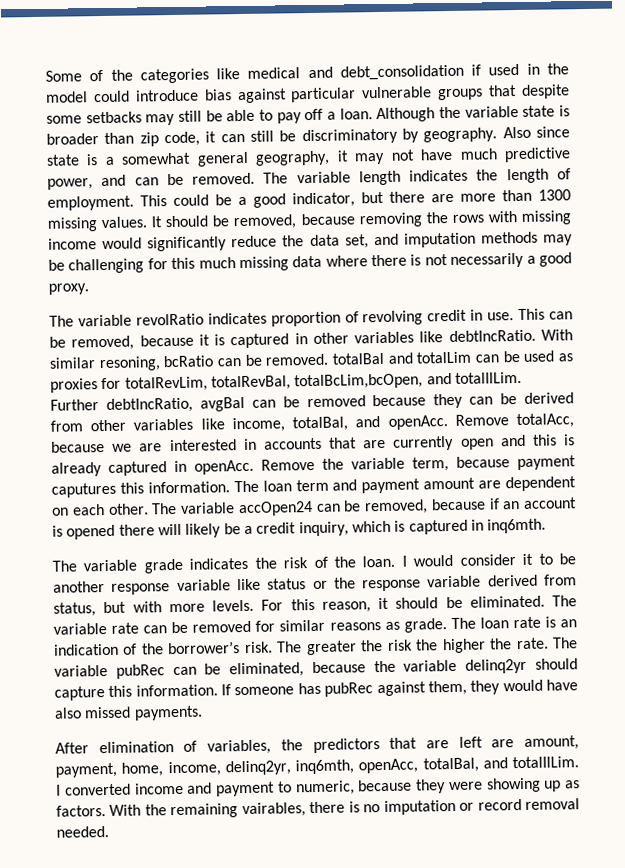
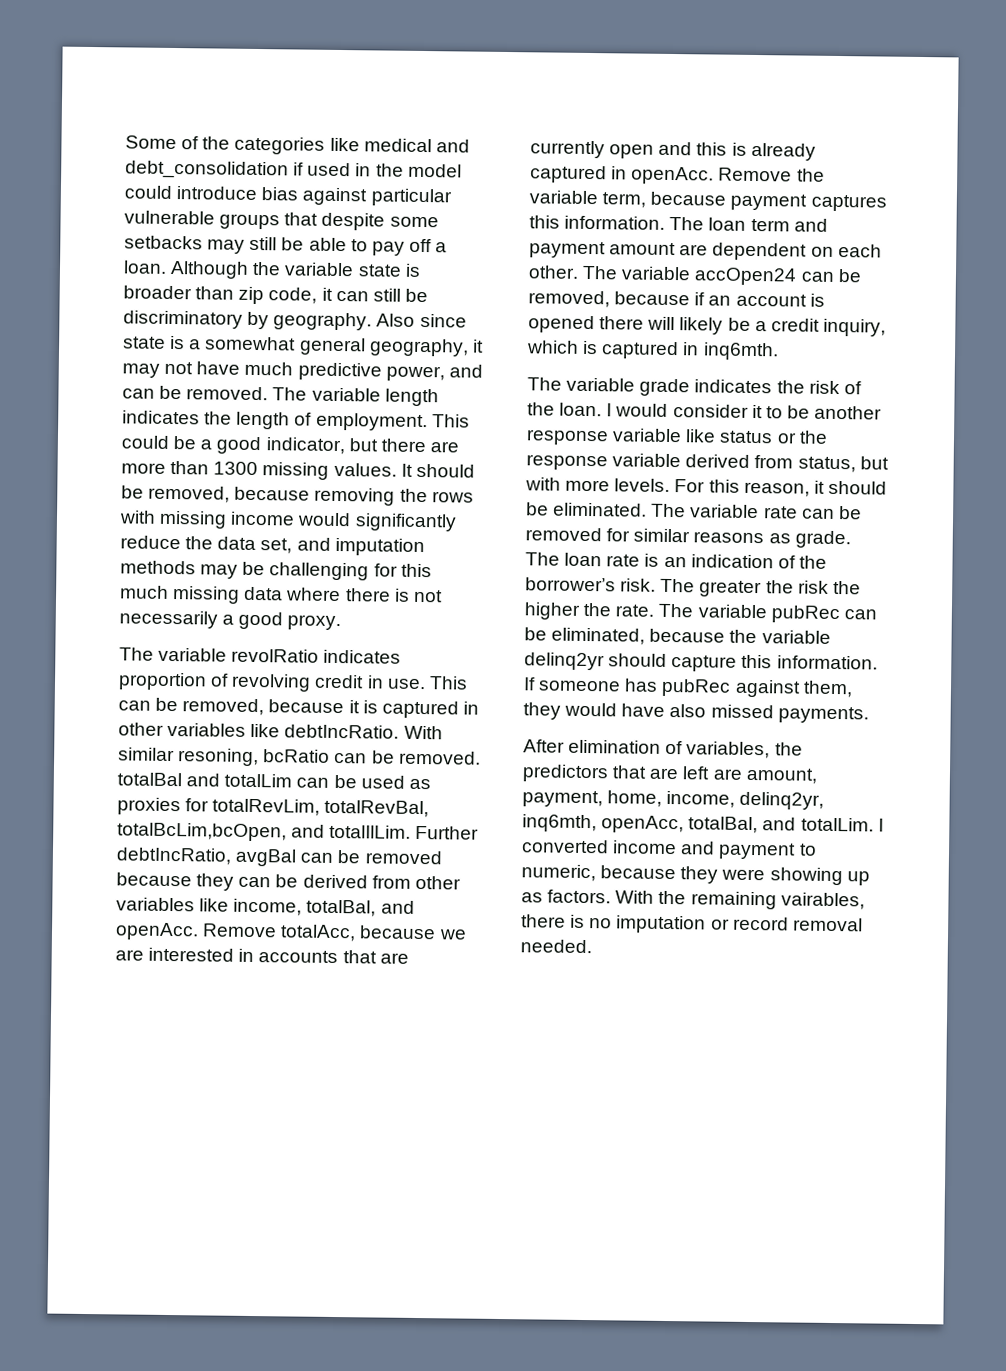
- Remove the variable term, because payment caputures this information.
+ Remove the variable term, because payment captures this information.
- After elimination of variables, the predictors that are left are amount, payment, home, income, delinq2yr, inq6mth, openAcc, totalBal, and totalIlLim.
+ After elimination of variables, the predictors that are left are amount, payment, home, income, delinq2yr, inq6mth, openAcc, totalBal, and totalLim.

